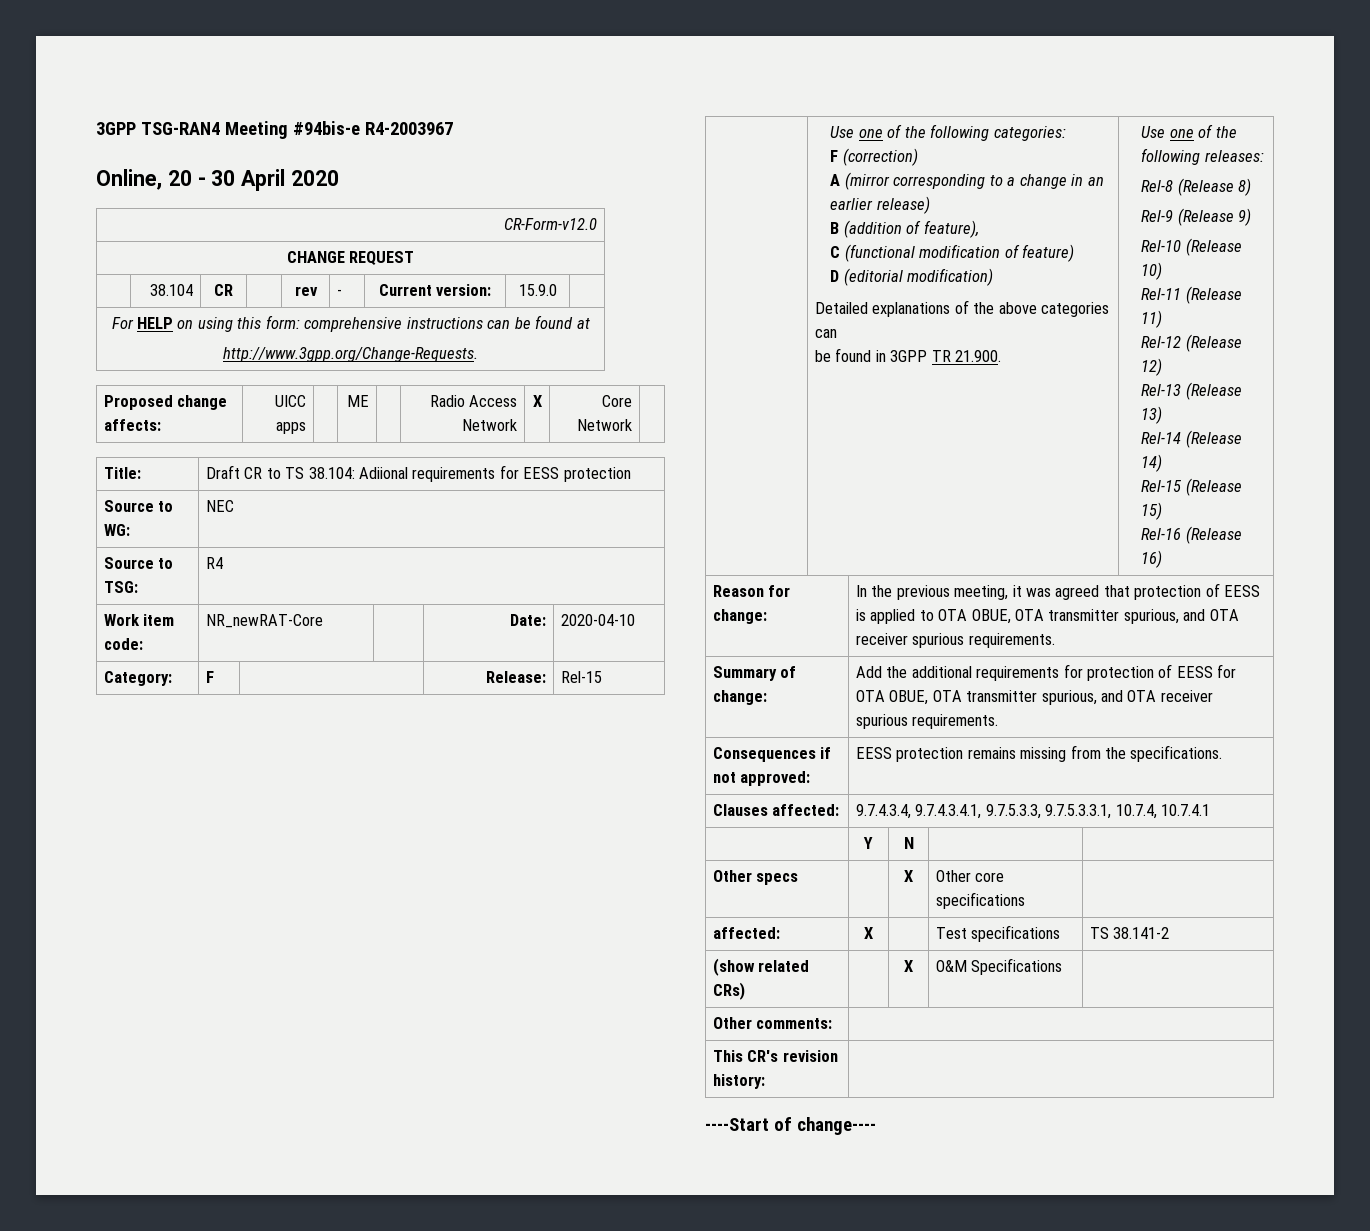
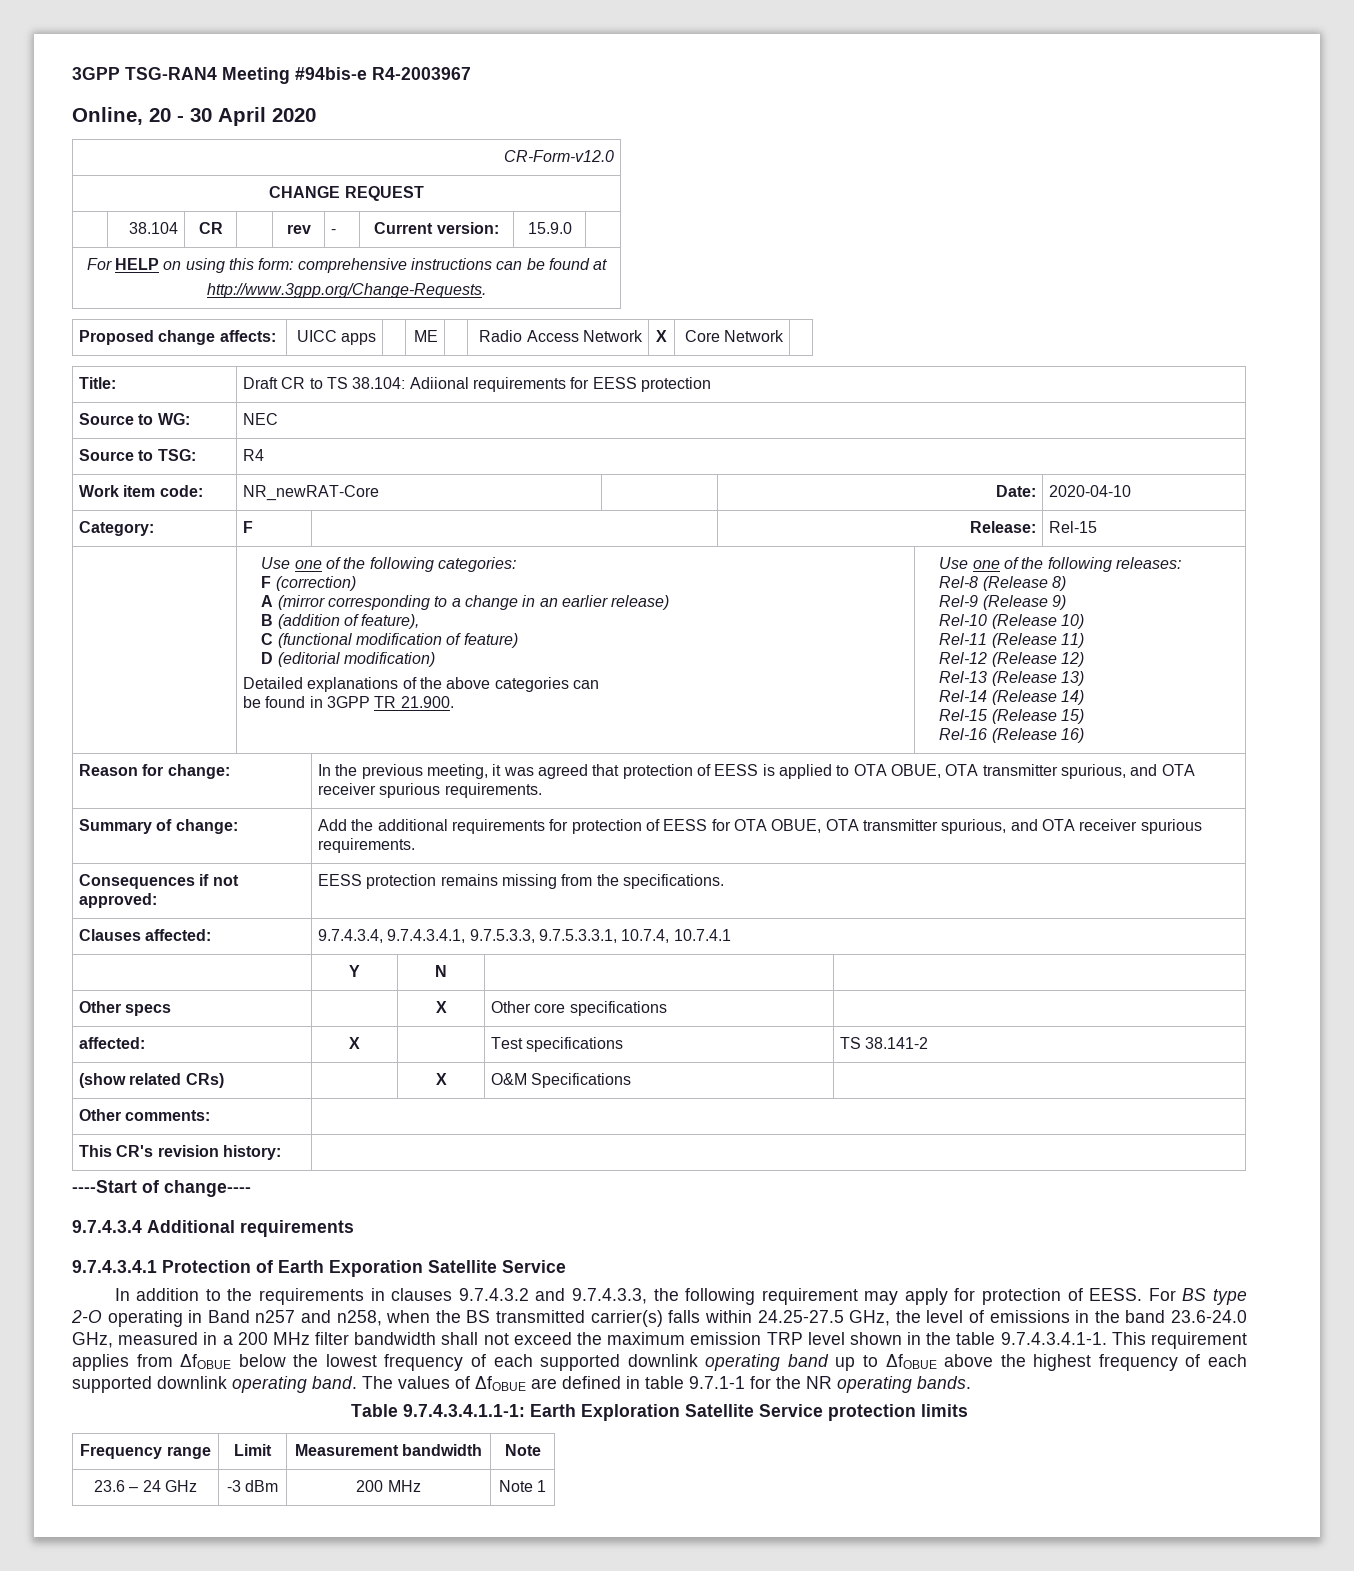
+ 9.7.4.3.4 Additional requirements
+ 9.7.4.3.4.1 Protection of Earth Exporation Satellite Service
+ In addition to the requirements in clauses 9.7.4.3.2 and 9.7.4.3.3, the following requirement may apply for protection of EESS. For BS type 2-O operating in Band n257 and n258, when the BS transmitted carrier(s) falls within 24.25-27.5 GHz, the level of emissions in the band 23.6-24.0 GHz, measured in a 200 MHz filter bandwidth shall not exceed the maximum emission TRP level shown in the table 9.7.4.3.4.1-1. This requirement applies from ΔfOBUE below the lowest frequency of each supported downlink operating band up to ΔfOBUE above the highest frequency of each supported downlink operating band. The values of ΔfOBUE are defined in table 9.7.1-1 for the NR operating bands.
+ Table 9.7.4.3.4.1.1-1: Earth Exploration Satellite Service protection limits
+ Frequency range | Limit | Measurement bandwidth | Note
+ 23.6 – 24 GHz | -3 dBm | 200 MHz | Note 1

